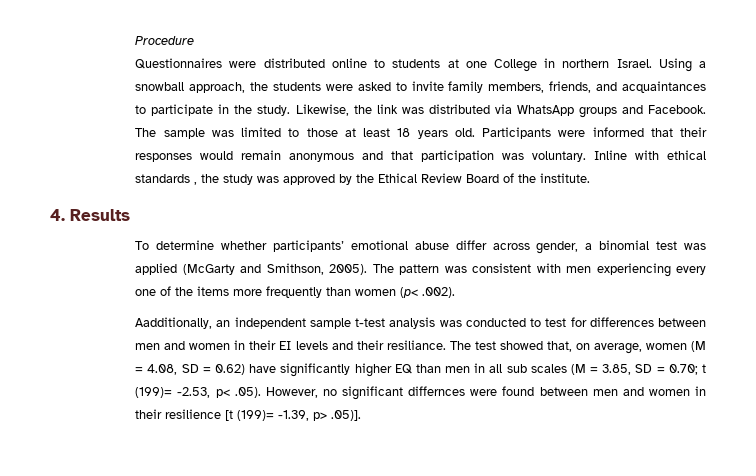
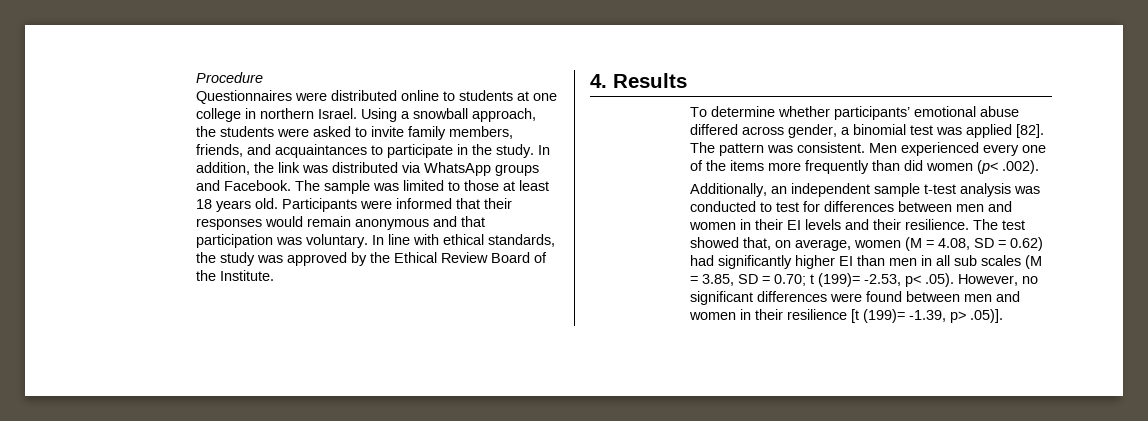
- Questionnaires were distributed online to students at one College in northern Israel.
+ Questionnaires were distributed online to students at one college in northern Israel.
- Likewise, the link was distributed via WhatsApp groups and Facebook.
+ In addition, the link was distributed via WhatsApp groups and Facebook.
- Inline with ethical standards , the study was approved by the Ethical Review Board of the institute.
+ In line with ethical standards, the study was approved by the Ethical Review Board of the Institute.
- To determine whether participants’ emotional abuse differ across gender, a binomial test was applied (McGarty and Smithson, 2005). The pattern was consistent with men experiencing every one of the items more frequently than women (p< .002).
+ To determine whether participants’ emotional abuse differed across gender, a binomial test was applied [82]. The pattern was consistent. Men experienced every one of the items more frequently than did women (p< .002).
- Aadditionally, an independent sample t-test analysis was conducted to test for differences between men and women in their EI levels and their resiliance.
+ Additionally, an independent sample t-test analysis was conducted to test for differences between men and women in their EI levels and their resilience.
- The test showed that, on average, women (M = 4.08, SD = 0.62) have significantly higher EQ than men in all sub scales (M = 3.85, SD = 0.70; t (199)= -2.53, p< .05). However, no significant differnces were found between men and women in their resilience [t (199)= -1.39, p> .05)].
+ The test showed that, on average, women (M = 4.08, SD = 0.62) had significantly higher EI than men in all sub scales (M = 3.85, SD = 0.70; t (199)= -2.53, p< .05). However, no significant differences were found between men and women in their resilience [t (199)= -1.39, p> .05)].

